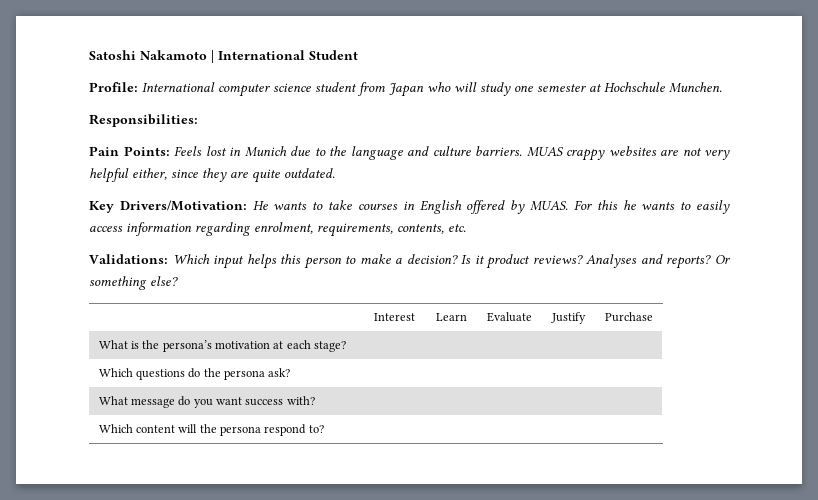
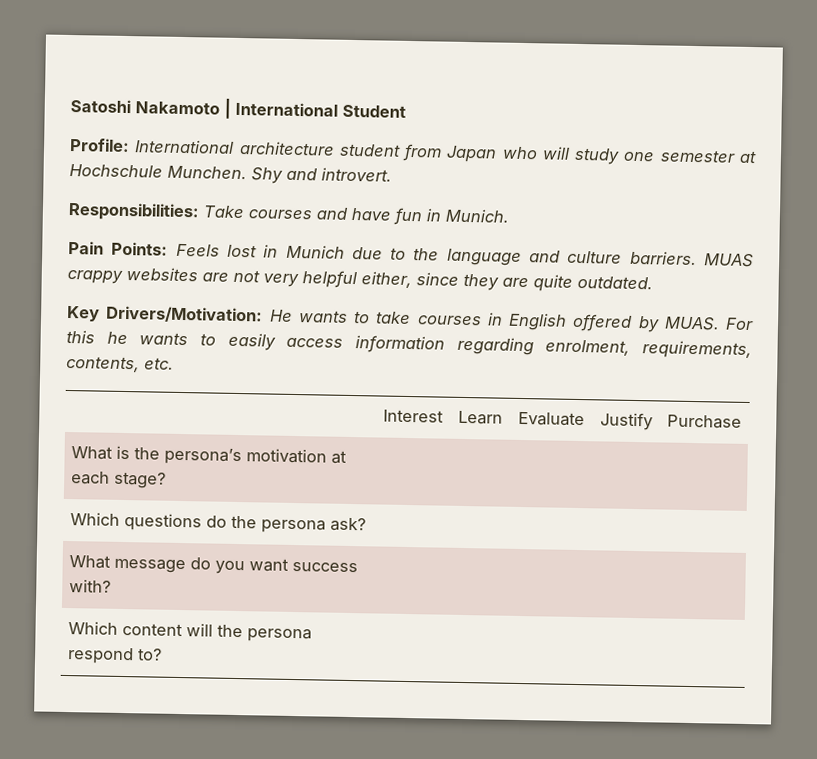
- Profile: International computer science student from Japan who will study one semester at Hochschule Munchen.
- Responsibilities:
+ Profile: International architecture student from Japan who will study one semester at Hochschule Munchen. Shy and introvert.
+ Responsibilities: Take courses and have fun in Munich.
- Validations: Which input helps this person to make a decision? Is it product reviews? Analyses and reports? Or something else?

